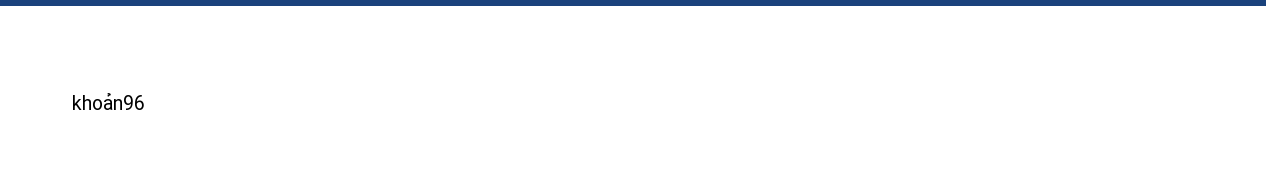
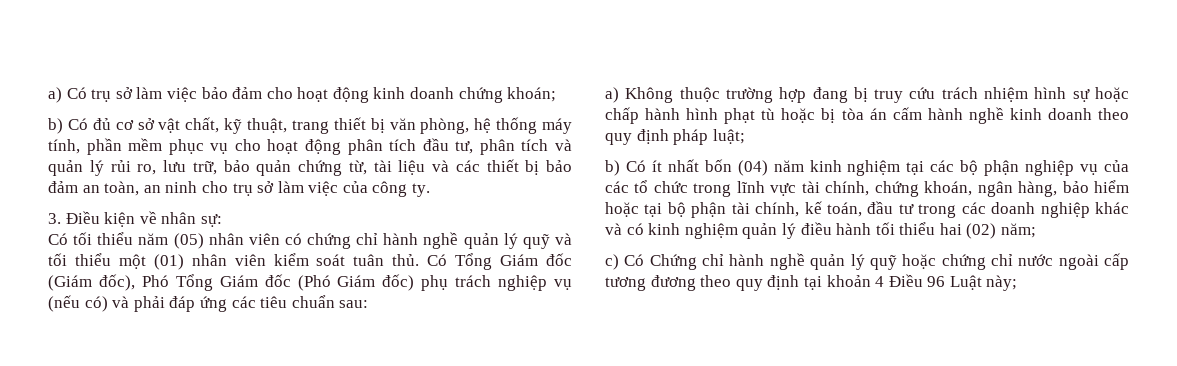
- khoản96
+ a) Có trụ sở làm việc bảo đảm cho hoạt động kinh doanh chứng khoán;
+ b) Có đủ cơ sở vật chất, kỹ thuật, trang thiết bị văn phòng, hệ thống máy tính, phần mềm phục vụ cho hoạt động phân tích đầu tư, phân tích và quản lý rủi ro, lưu trữ, bảo quản chứng từ, tài liệu và các thiết bị bảo đảm an toàn, an ninh cho trụ sở làm việc của công ty.
+ 3. Điều kiện về nhân sự:
+ Có tối thiểu năm (05) nhân viên có chứng chỉ hành nghề quản lý quỹ và tối thiểu một (01) nhân viên kiểm soát tuân thủ. Có Tổng Giám đốc (Giám đốc), Phó Tổng Giám đốc (Phó Giám đốc) phụ trách nghiệp vụ (nếu có) và phải đáp ứng các tiêu chuẩn sau:
+ a) Không thuộc trường hợp đang bị truy cứu trách nhiệm hình sự hoặc chấp hành hình phạt tù hoặc bị tòa án cấm hành nghề kinh doanh theo quy định pháp luật;
+ b) Có ít nhất bốn (04) năm kinh nghiệm tại các bộ phận nghiệp vụ của các tổ chức trong lĩnh vực tài chính, chứng khoán, ngân hàng, bảo hiểm hoặc tại bộ phận tài chính, kế toán, đầu tư trong các doanh nghiệp khác và có kinh nghiệm quản lý điều hành tối thiểu hai (02) năm;
+ c) Có Chứng chỉ hành nghề quản lý quỹ hoặc chứng chỉ nước ngoài cấp tương đương theo quy định tại khoản 4 Điều 96 Luật này;

